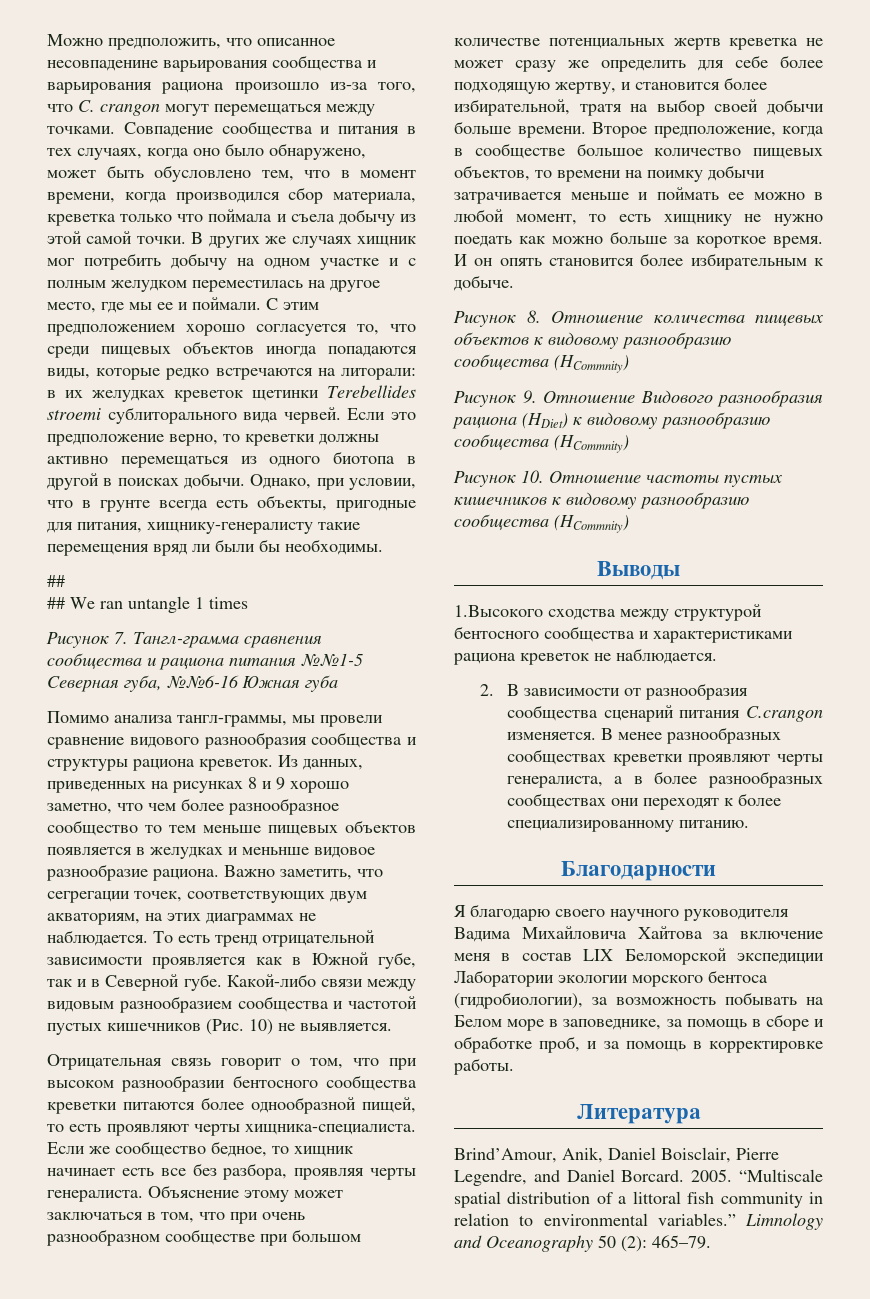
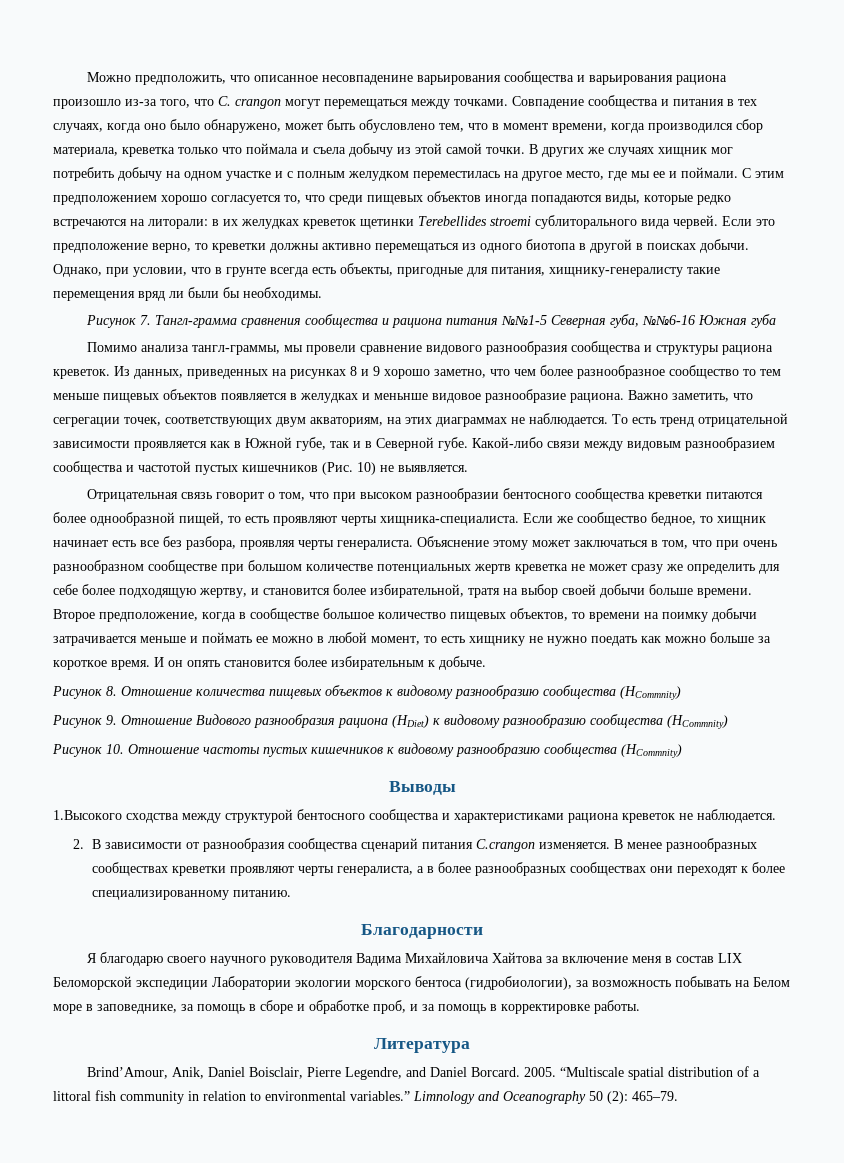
  Однако, при условии, что в грунте всегда есть объекты, пригодные для питания, хищнику-генералисту такие перемещения вряд ли были бы необходимы.
- ##
- ## We ran untangle 1 times

